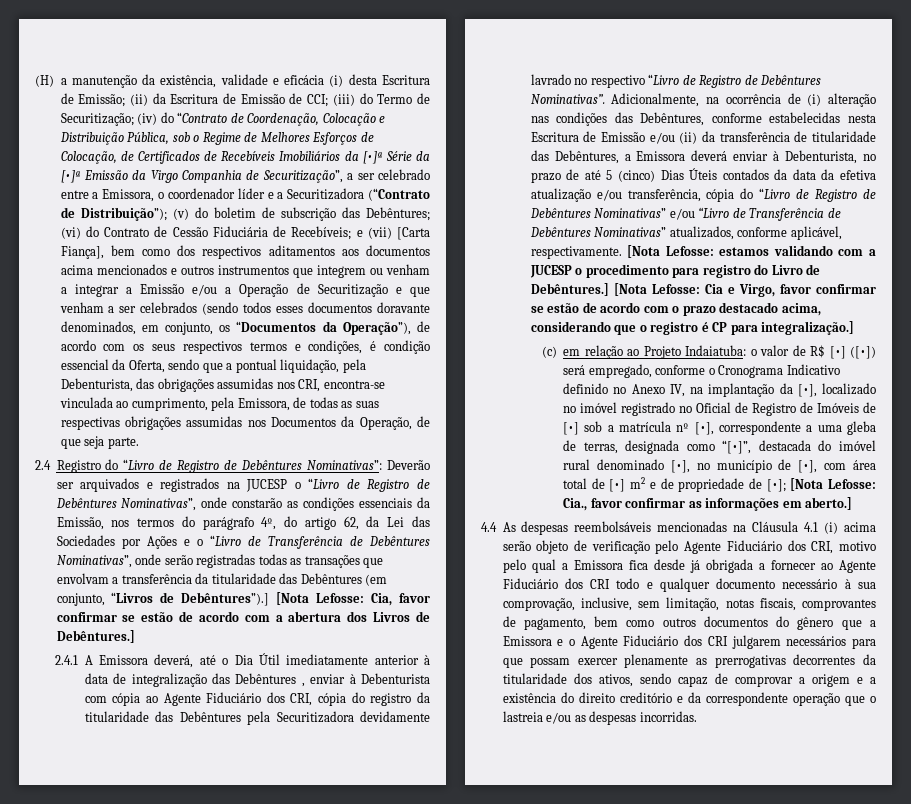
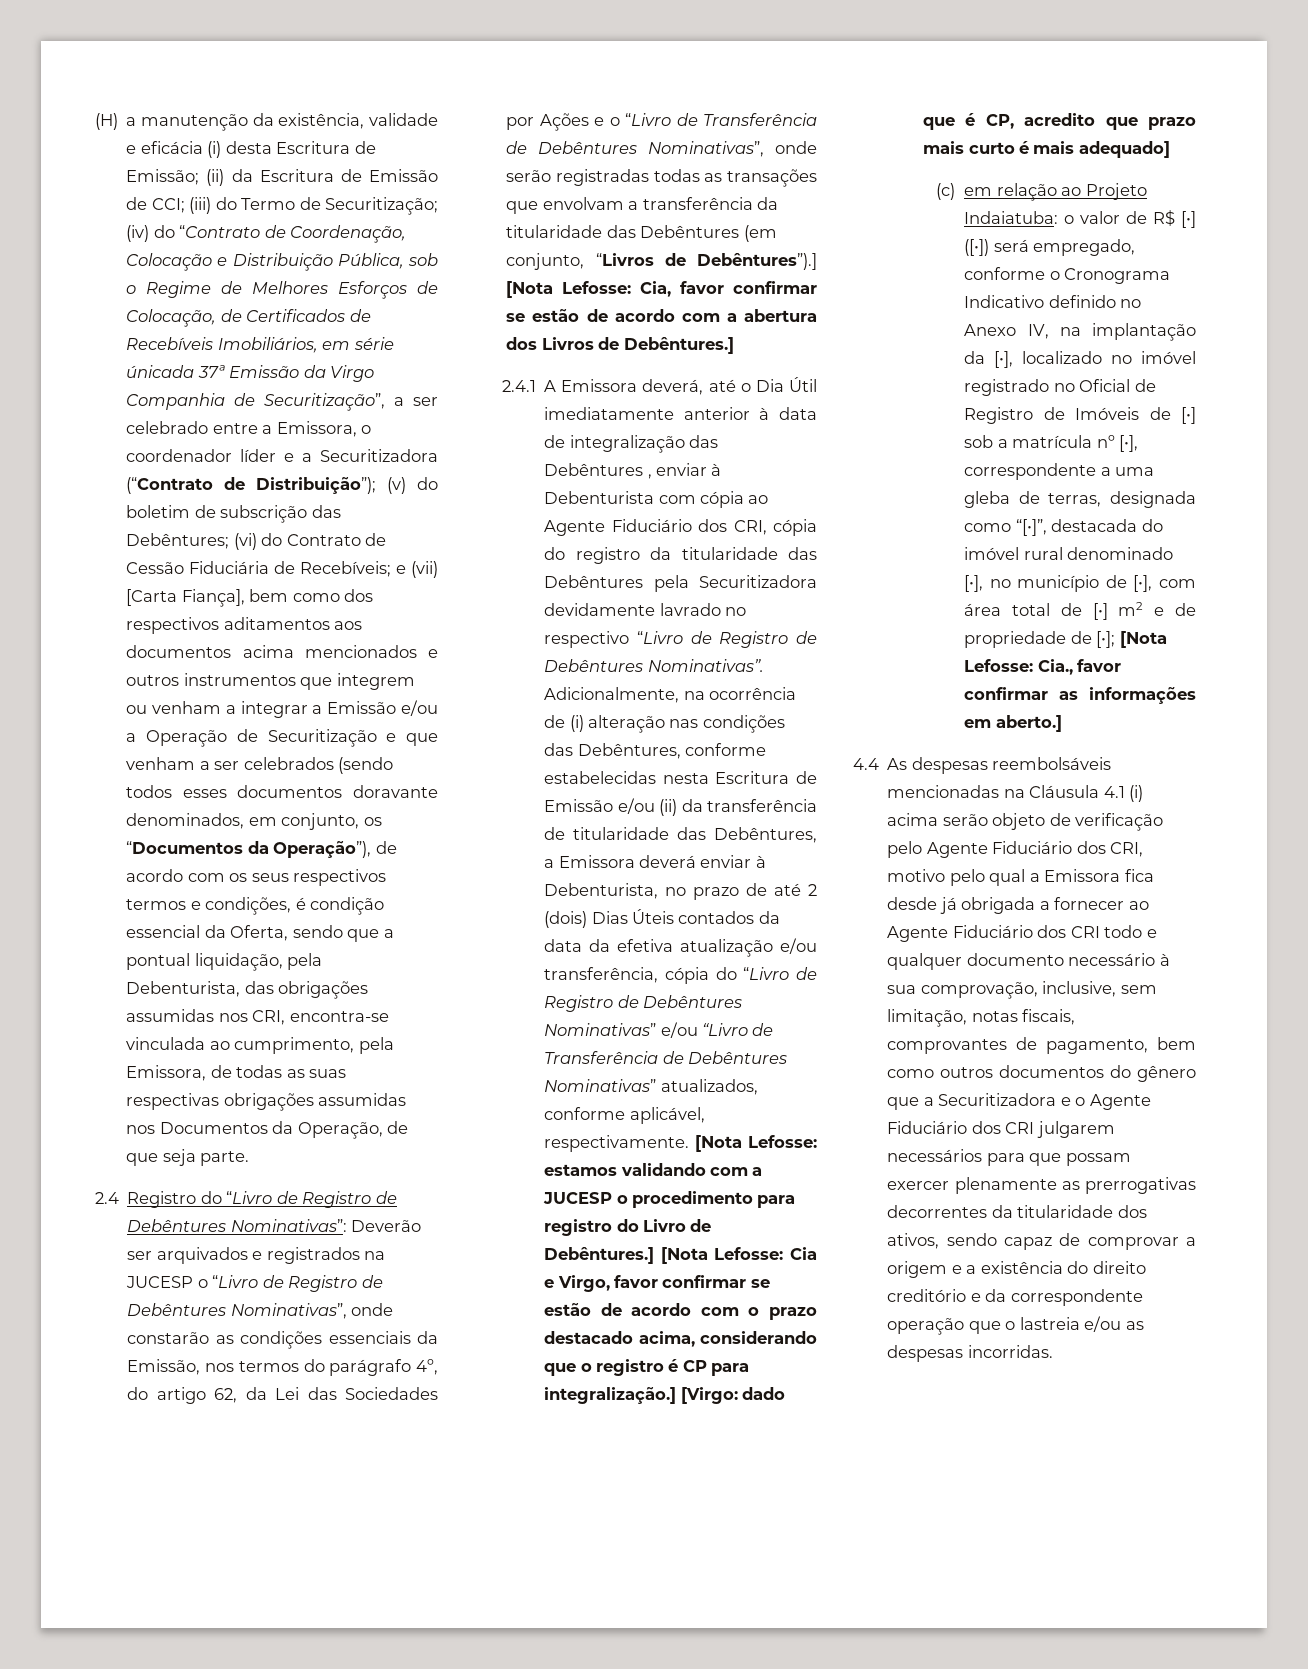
- (iv) do “Contrato de Coordenação, Colocação e Distribuição Pública, sob o Regime de Melhores Esforços de Colocação, de Certificados de Recebíveis Imobiliários da [•]ª Série da [•]ª Emissão da Virgo Companhia de Securitização”, a ser celebrado entre a Emissora, o coordenador líder e a Securitizadora (“Contrato de Distribuição”);
+ (iv) do “Contrato de Coordenação, Colocação e Distribuição Pública, sob o Regime de Melhores Esforços de Colocação, de Certificados de Recebíveis Imobiliários, em série únicada 37ª Emissão da Virgo Companhia de Securitização”, a ser celebrado entre a Emissora, o coordenador líder e a Securitizadora (“Contrato de Distribuição”);
- Adicionalmente, na ocorrência de (i) alteração nas condições das Debêntures, conforme estabelecidas nesta Escritura de Emissão e/ou (ii) da transferência de titularidade das Debêntures, a Emissora deverá enviar à Debenturista, no prazo de até 5 (cinco) Dias Úteis contados da data da efetiva atualização e/ou transferência, cópia do “Livro de Registro de Debêntures Nominativas” e/ou “Livro de Transferência de Debêntures Nominativas” atualizados, conforme aplicável, respectivamente.
+ Adicionalmente, na ocorrência de (i) alteração nas condições das Debêntures, conforme estabelecidas nesta Escritura de Emissão e/ou (ii) da transferência de titularidade das Debêntures, a Emissora deverá enviar à Debenturista, no prazo de até 2 (dois) Dias Úteis contados da data da efetiva atualização e/ou transferência, cópia do “Livro de Registro de Debêntures Nominativas” e/ou “Livro de Transferência de Debêntures Nominativas” atualizados, conforme aplicável, respectivamente.
+ [Virgo: dado que é CP, acredito que prazo mais curto é mais adequado]
- 4.4 As despesas reembolsáveis mencionadas na Cláusula 4.1 (i) acima serão objeto de verificação pelo Agente Fiduciário dos CRI, motivo pelo qual a Emissora fica desde já obrigada a fornecer ao Agente Fiduciário dos CRI todo e qualquer documento necessário à sua comprovação, inclusive, sem limitação, notas fiscais, comprovantes de pagamento, bem como outros documentos do gênero que a Emissora e o Agente Fiduciário dos CRI julgarem necessários para que possam exercer plenamente as prerrogativas decorrentes da titularidade dos ativos, sendo capaz de comprovar a origem e a existência do direito creditório e da correspondente operação que o lastreia e/ou as despesas incorridas.
+ 4.4 As despesas reembolsáveis mencionadas na Cláusula 4.1 (i) acima serão objeto de verificação pelo Agente Fiduciário dos CRI, motivo pelo qual a Emissora fica desde já obrigada a fornecer ao Agente Fiduciário dos CRI todo e qualquer documento necessário à sua comprovação, inclusive, sem limitação, notas fiscais, comprovantes de pagamento, bem como outros documentos do gênero que a Securitizadora e o Agente Fiduciário dos CRI julgarem necessários para que possam exercer plenamente as prerrogativas decorrentes da titularidade dos ativos, sendo capaz de comprovar a origem e a existência do direito creditório e da correspondente operação que o lastreia e/ou as despesas incorridas.

